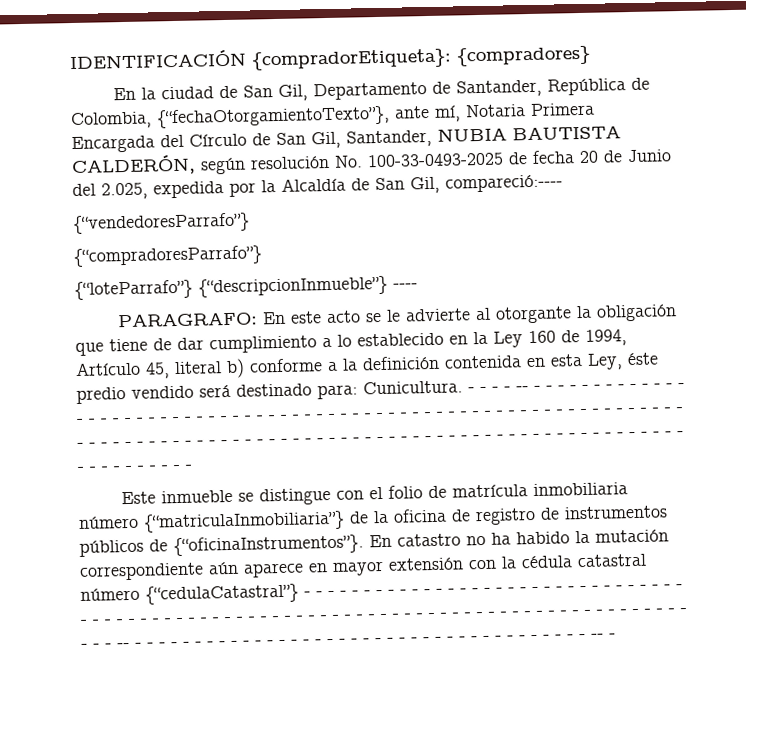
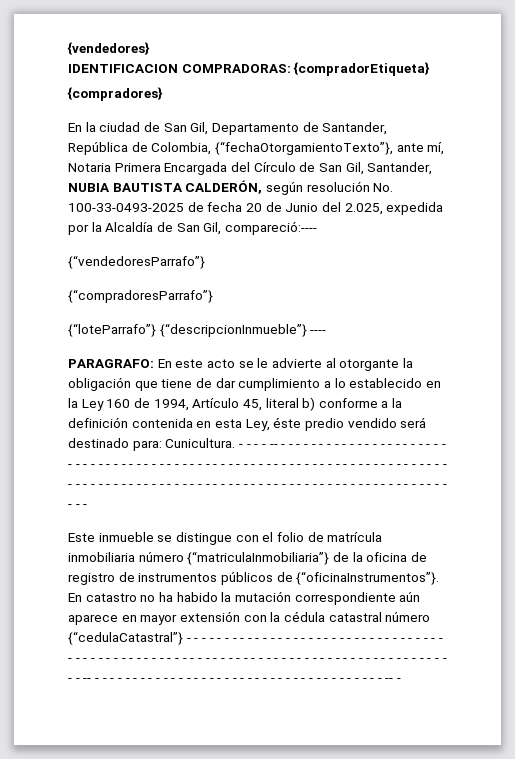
- IDENTIFICACIÓN {compradorEtiqueta}: {compradores}
+ {vendedores}
+ IDENTIFICACION COMPRADORAS: {compradorEtiqueta}
+ {compradores}

